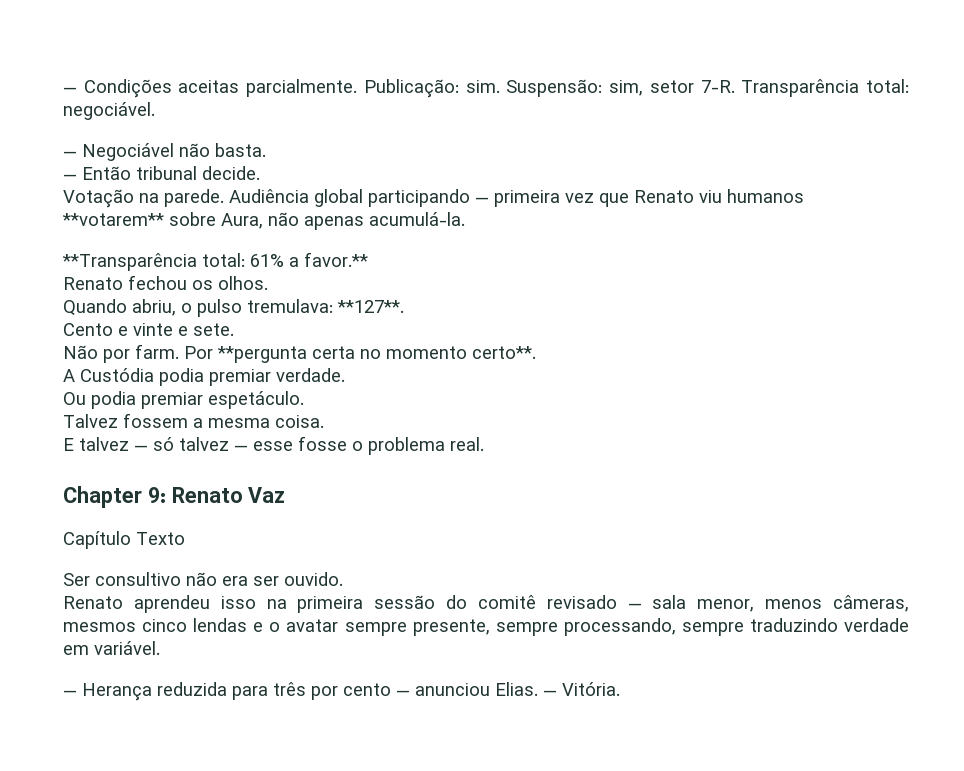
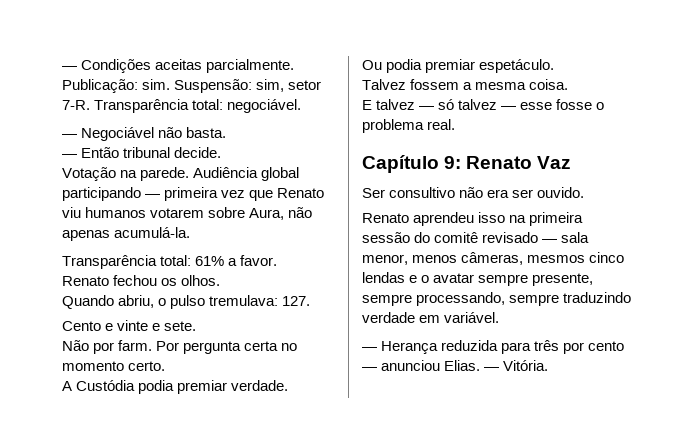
- Audiência global participando — primeira vez que Renato viu humanos **votarem** sobre Aura, não apenas acumulá-la.
+ Audiência global participando — primeira vez que Renato viu humanos votarem sobre Aura, não apenas acumulá-la.
- **Transparência total: 61% a favor.**
+ Transparência total: 61% a favor.
- Quando abriu, o pulso tremulava: **127**.
+ Quando abriu, o pulso tremulava: 127.
- Por **pergunta certa no momento certo**.
+ Por pergunta certa no momento certo.
- Chapter 9: Renato Vaz
+ Capítulo 9: Renato Vaz
- Capítulo Texto

